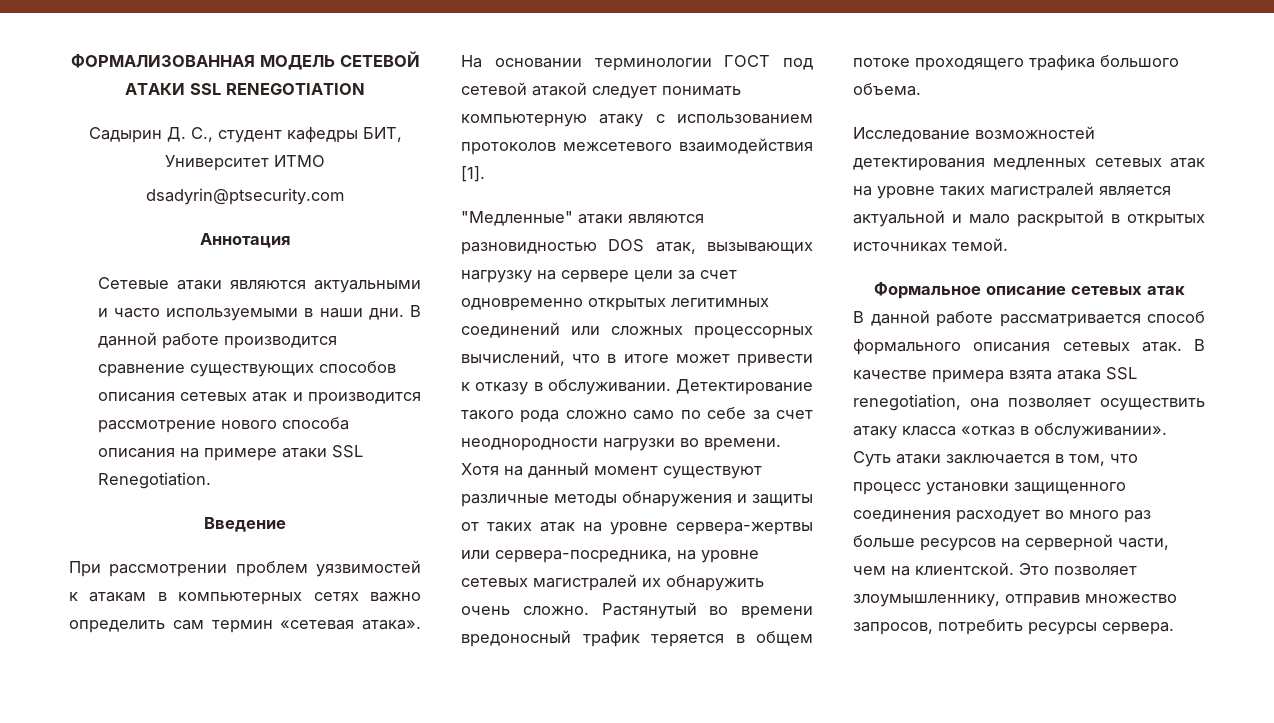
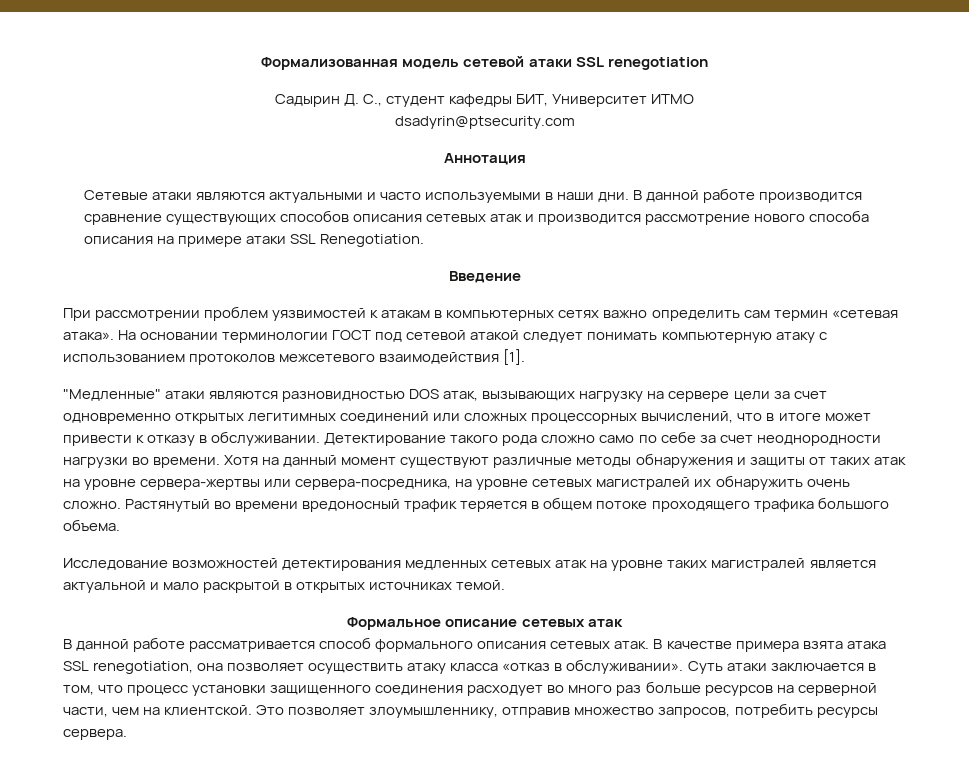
- ФОРМАЛИЗОВАННАЯ МОДЕЛЬ СЕТЕВОЙ АТАКИ SSL RENEGOTIATION
+ Формализованная модель сетевой атаки SSL renegotiation

